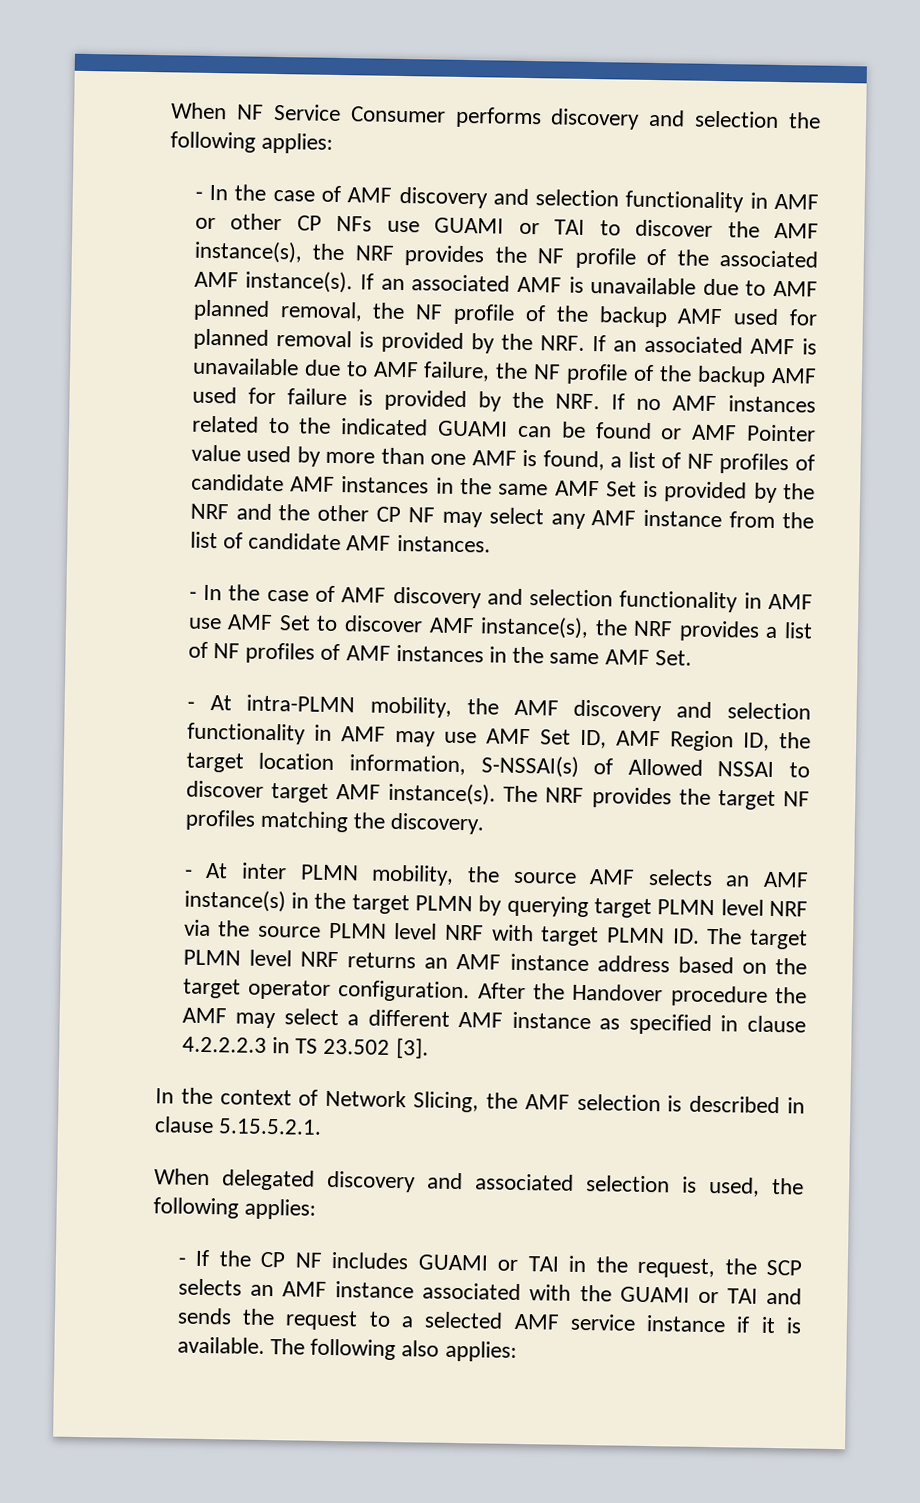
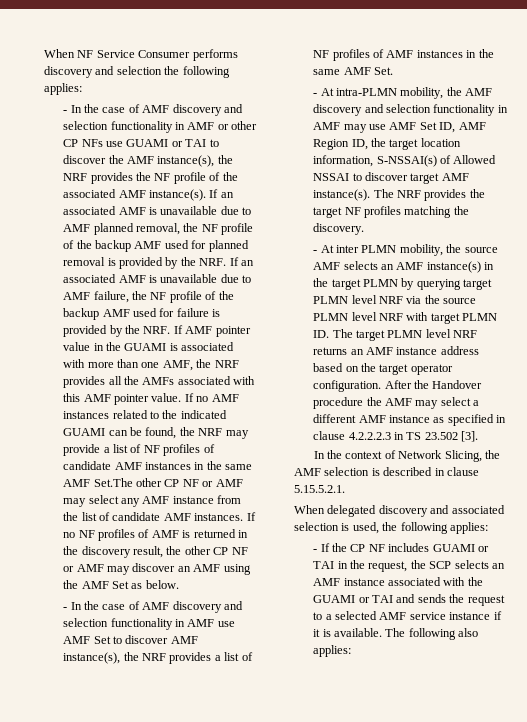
- If an associated AMF is unavailable due to AMF planned removal, the NF profile of the backup AMF used for planned removal is provided by the NRF. If an associated AMF is unavailable due to AMF failure, the NF profile of the backup AMF used for failure is provided by the NRF. If no AMF instances related to the indicated GUAMI can be found or AMF Pointer value used by more than one AMF is found, a list of NF profiles of candidate AMF instances in the same AMF Set is provided by the NRF and the other CP NF may select any AMF instance from the list of candidate AMF instances.
+ If an associated AMF is unavailable due to AMF planned removal, the NF profile of the backup AMF used for planned removal is provided by the NRF. If an associated AMF is unavailable due to AMF failure, the NF profile of the backup AMF used for failure is provided by the NRF. If AMF pointer value in the GUAMI is associated with more than one AMF, the NRF provides all the AMFs associated with this AMF pointer value. If no AMF instances related to the indicated GUAMI can be found, the NRF may provide a list of NF profiles of candidate AMF instances in the same AMF Set.The other CP NF or AMF may select any AMF instance from the list of candidate AMF instances. If no NF profiles of AMF is returned in the discovery result, the other CP NF or AMF may discover an AMF using the AMF Set as below.

